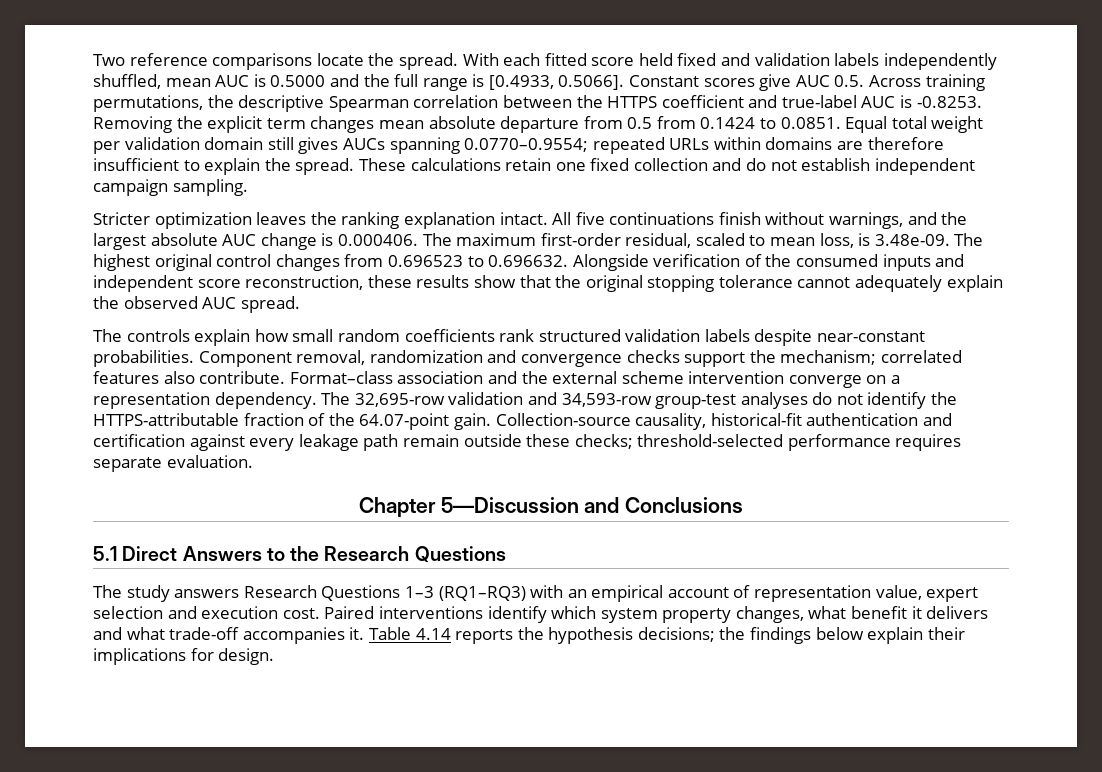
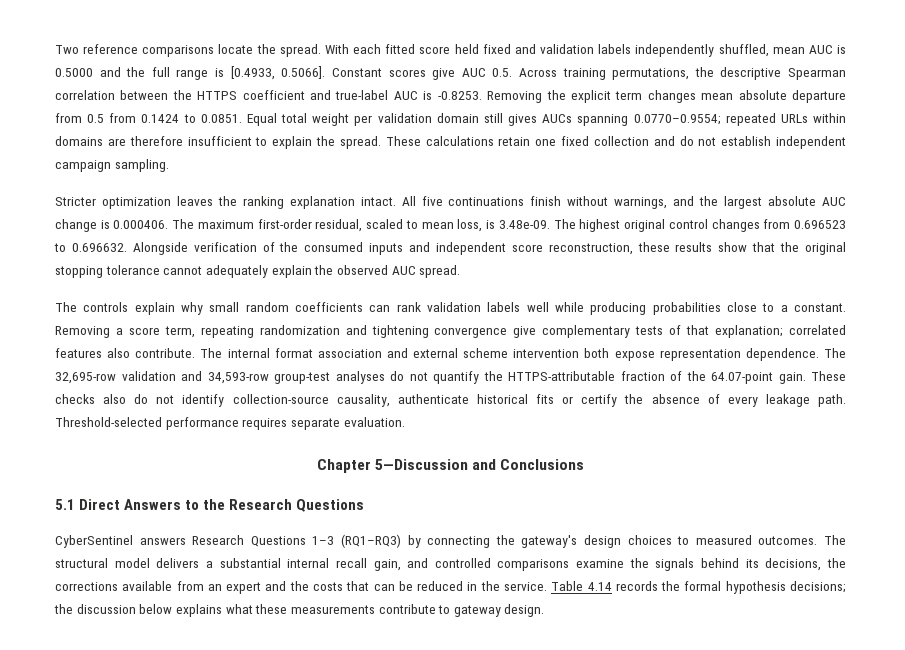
- The controls explain how small random coefficients rank structured validation labels despite near-constant probabilities. Component removal, randomization and convergence checks support the mechanism; correlated features also contribute.
+ The controls explain why small random coefficients can rank validation labels well while producing probabilities close to a constant. Removing a score term, repeating randomization and tightening convergence give complementary tests of that explanation; correlated features also contribute.
- Format–class association and the external scheme intervention converge on a representation dependency.
+ The internal format association and external scheme intervention both expose representation dependence.
- The 32,695-row validation and 34,593-row group-test analyses do not identify the HTTPS-attributable fraction of the 64.07-point gain.
+ The 32,695-row validation and 34,593-row group-test analyses do not quantify the HTTPS-attributable fraction of the 64.07-point gain.
- Collection-source causality, historical-fit authentication and certification against every leakage path remain outside these checks; threshold-selected performance requires separate evaluation.
+ These checks also do not identify collection-source causality, authenticate historical fits or certify the absence of every leakage path. Threshold-selected performance requires separate evaluation.
- The study answers Research Questions 1–3 (RQ1–RQ3) with an empirical account of representation value, expert selection and execution cost. Paired interventions identify which system property changes, what benefit it delivers and what trade-off accompanies it. Table 4.14 reports the hypothesis decisions; the findings below explain their implications for design.
+ CyberSentinel answers Research Questions 1–3 (RQ1–RQ3) by connecting the gateway's design choices to measured outcomes. The structural model delivers a substantial internal recall gain, and controlled comparisons examine the signals behind its decisions, the corrections available from an expert and the costs that can be reduced in the service. Table 4.14 records the formal hypothesis decisions; the discussion below explains what these measurements contribute to gateway design.

